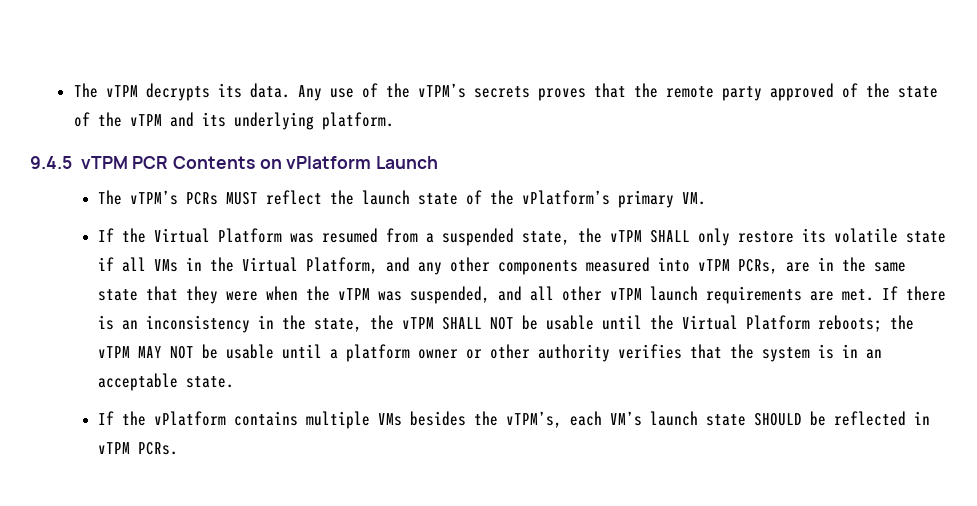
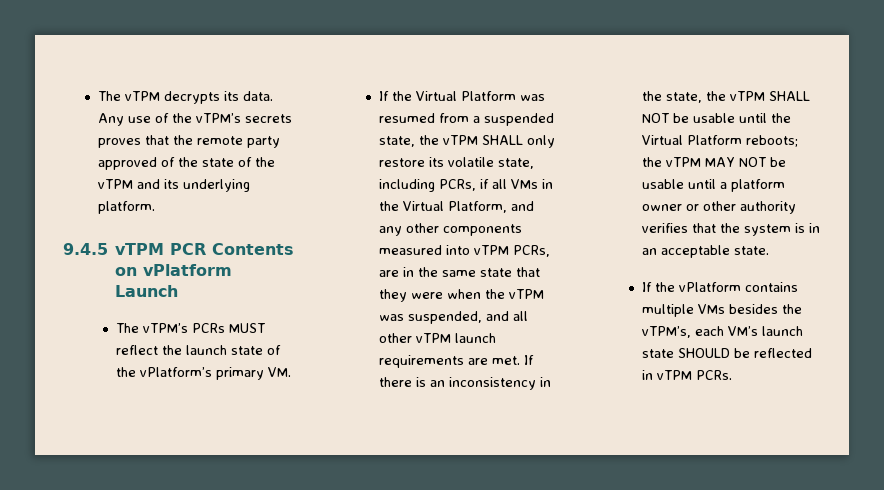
- If the Virtual Platform was resumed from a suspended state, the vTPM SHALL only restore its volatile state if all VMs in the Virtual Platform, and any other components measured into vTPM PCRs, are in the same state that they were when the vTPM was suspended, and all other vTPM launch requirements are met.
+ If the Virtual Platform was resumed from a suspended state, the vTPM SHALL only restore its volatile state, including PCRs, if all VMs in the Virtual Platform, and any other components measured into vTPM PCRs, are in the same state that they were when the vTPM was suspended, and all other vTPM launch requirements are met.

